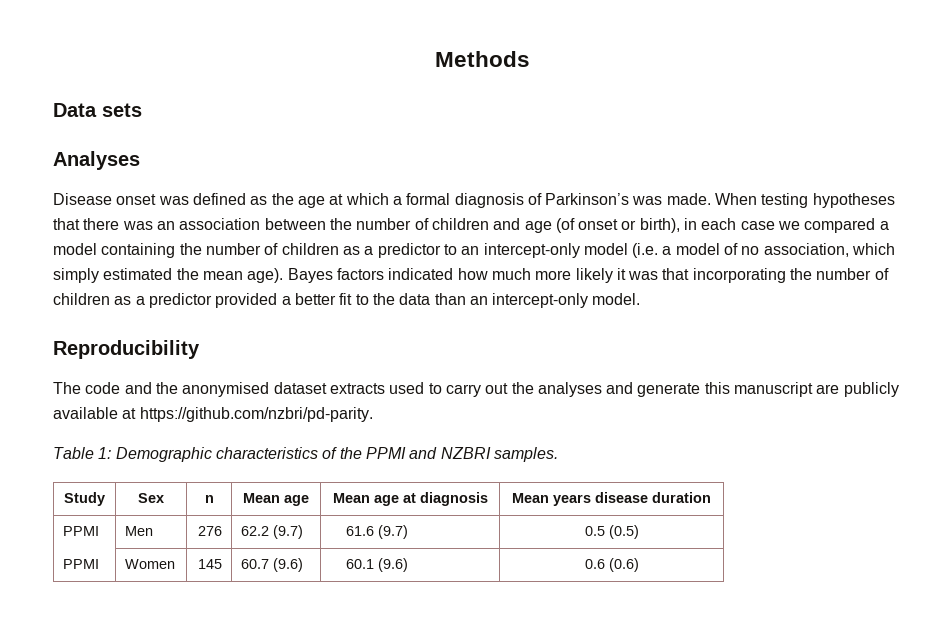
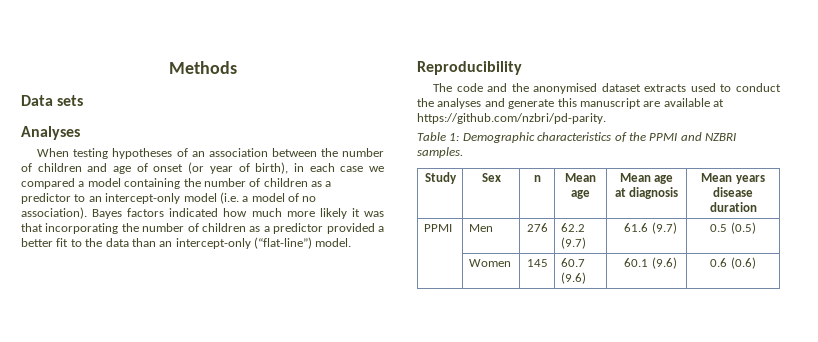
- Disease onset was defined as the age at which a formal diagnosis of Parkinson’s was made. When testing hypotheses that there was an association between the number of children and age (of onset or birth), in each case we compared a model containing the number of children as a predictor to an intercept-only model (i.e. a model of no association, which simply estimated the mean age).
+ When testing hypotheses of an association between the number of children and age of onset (or year of birth), in each case we compared a model containing the number of children as a predictor to an intercept-only model (i.e. a model of no association).
- Bayes factors indicated how much more likely it was that incorporating the number of children as a predictor provided a better fit to the data than an intercept-only model.
+ Bayes factors indicated how much more likely it was that incorporating the number of children as a predictor provided a better fit to the data than an intercept-only (“flat-line”) model.
- The code and the anonymised dataset extracts used to carry out the analyses and generate this manuscript are publicly available at https://github.com/nzbri/pd-parity.
+ The code and the anonymised dataset extracts used to conduct the analyses and generate this manuscript are available at https://github.com/nzbri/pd-parity.
- PPMI | Women | 145 | 60.7 (9.6) | 60.1 (9.6) | 0.6 (0.6)
+ | Women | 145 | 60.7 (9.6) | 60.1 (9.6) | 0.6 (0.6)

